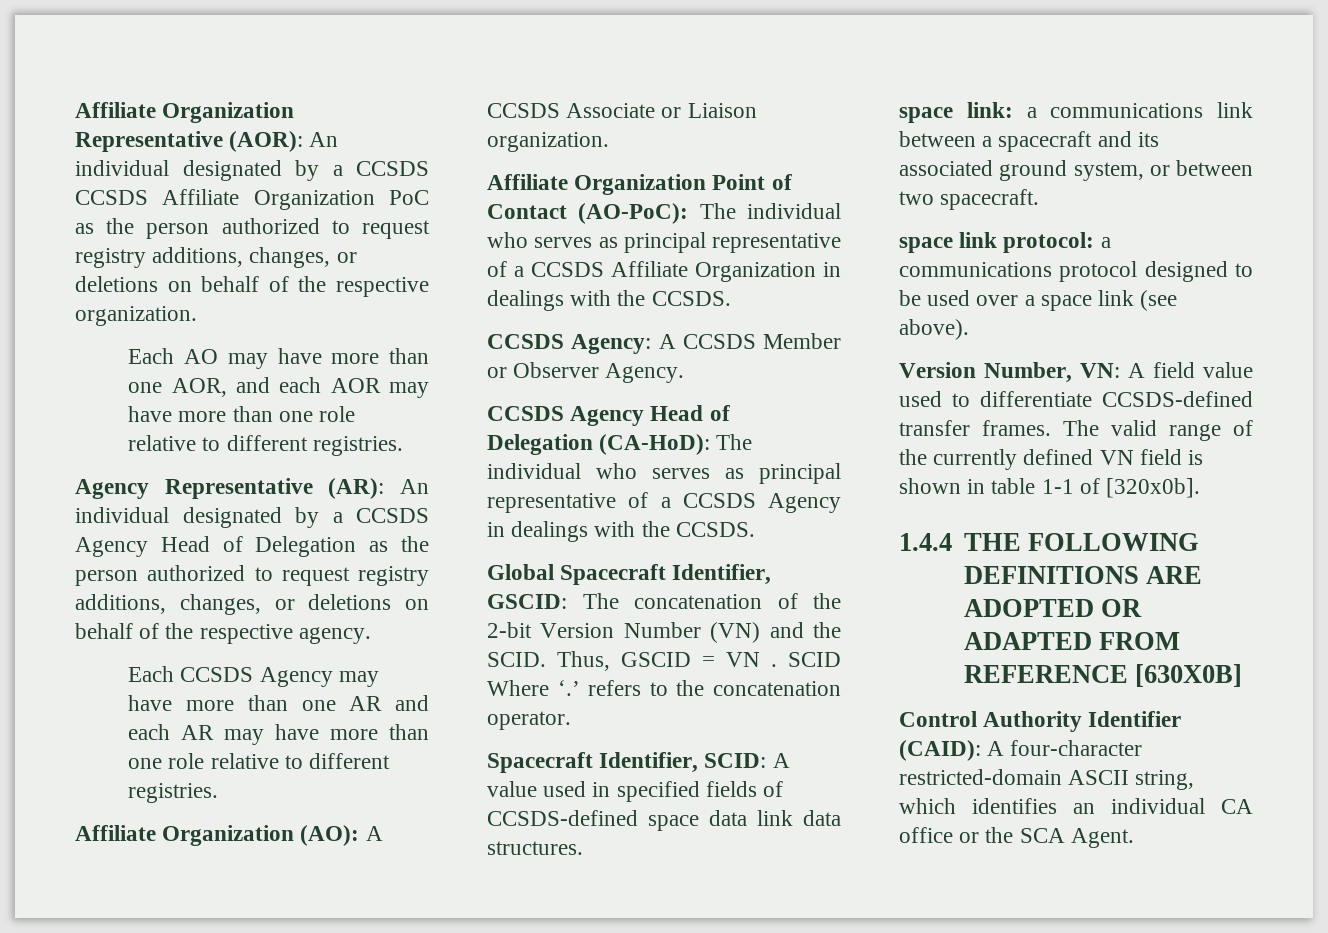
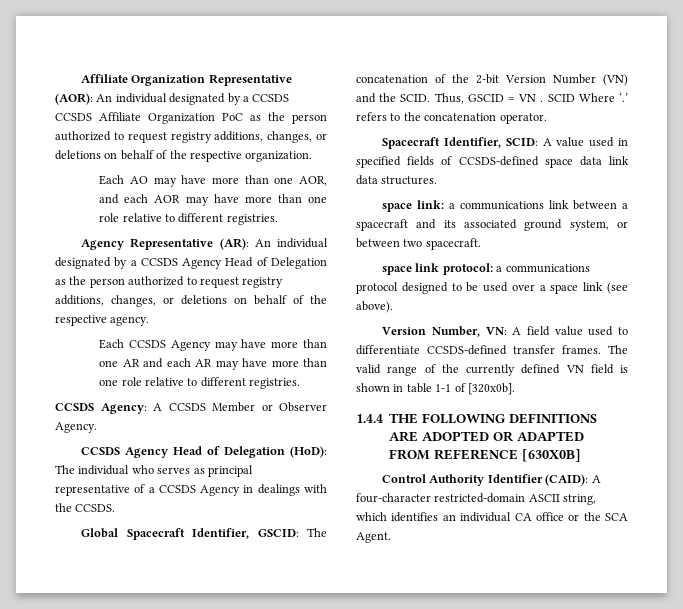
- Affiliate Organization (AO): A CCSDS Associate or Liaison organization.
- Affiliate Organization Point of Contact (AO-PoC): The individual who serves as principal representative of a CCSDS Affiliate Organization in dealings with the CCSDS.
- CCSDS Agency Head of Delegation (CA-HoD): The individual who serves as principal representative of a CCSDS Agency in dealings with the CCSDS.
+ CCSDS Agency Head of Delegation (HoD): The individual who serves as principal representative of a CCSDS Agency in dealings with the CCSDS.

